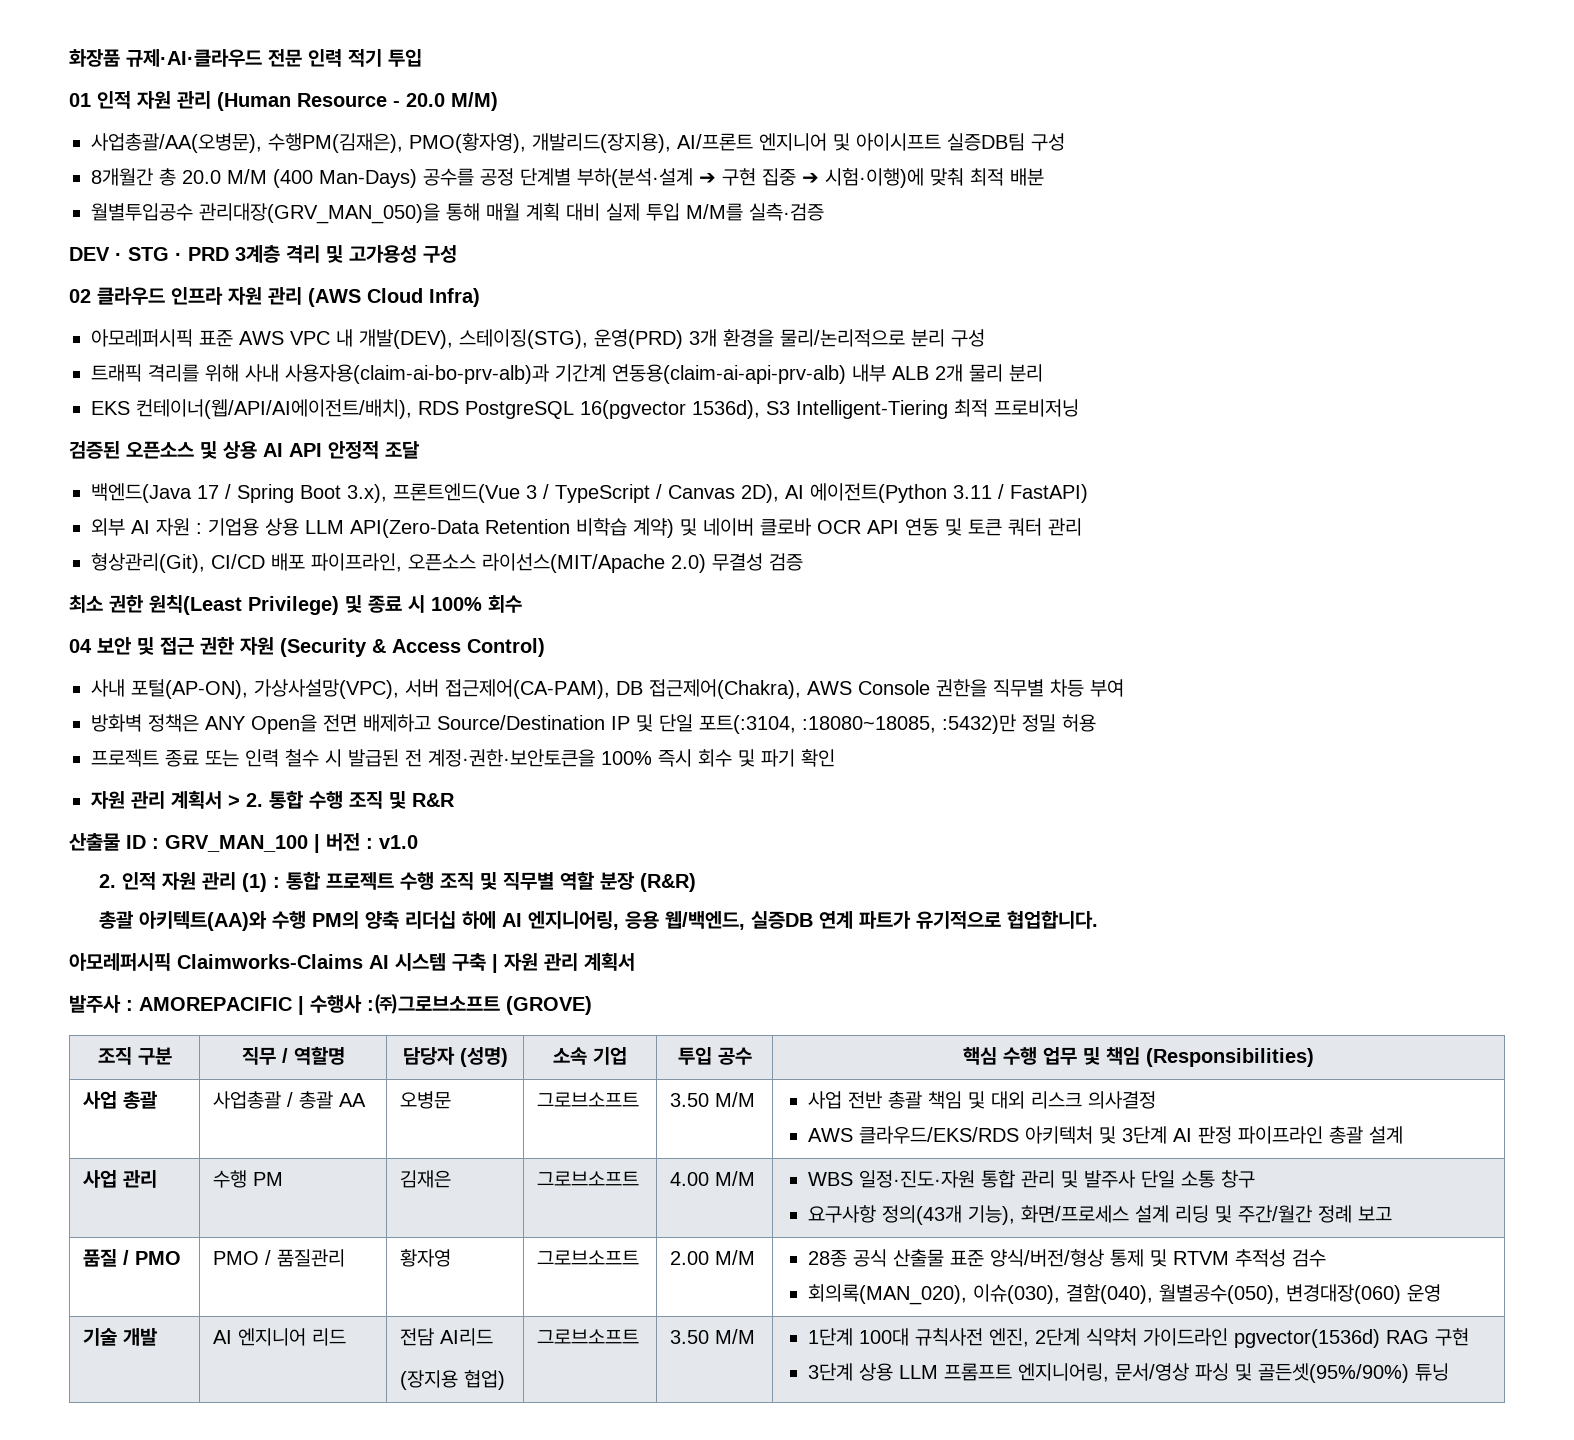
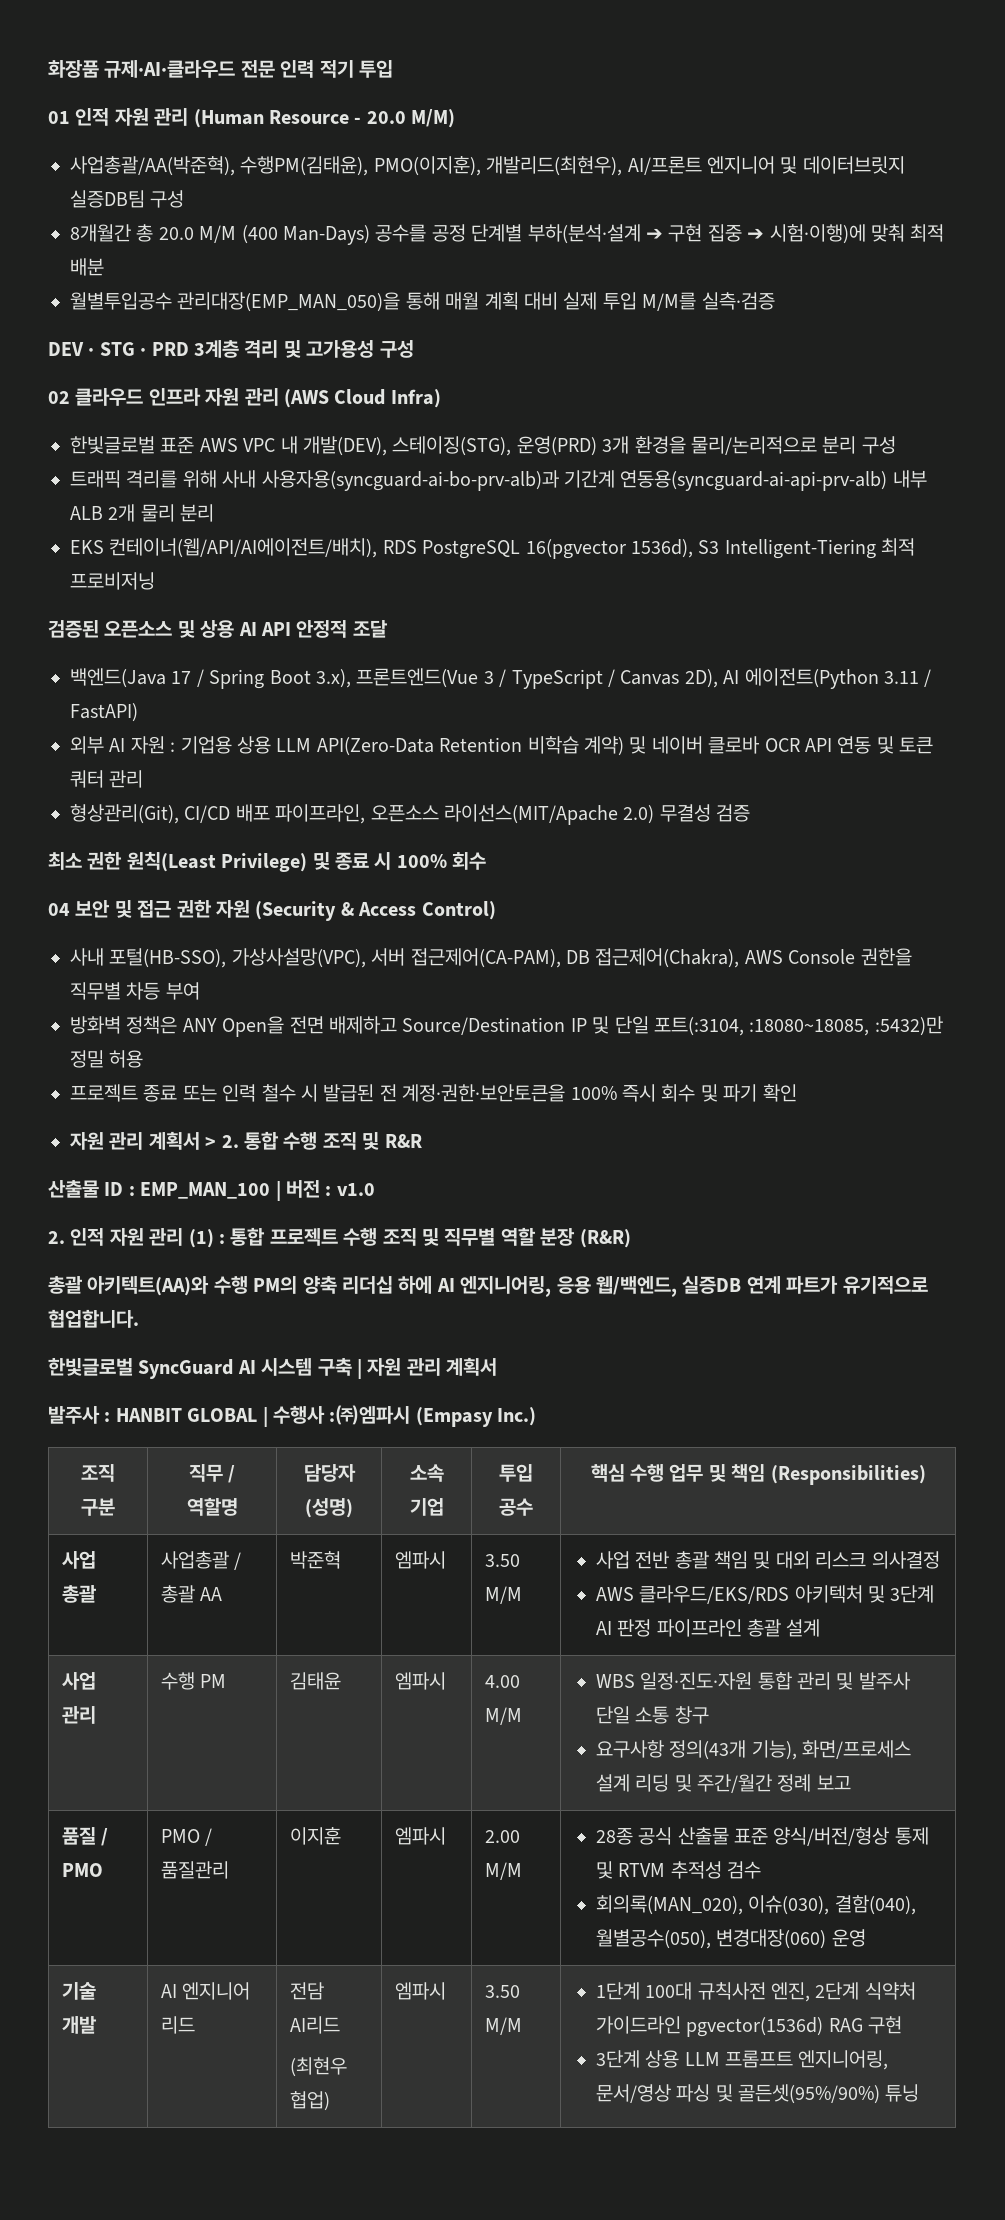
- 사업총괄/AA(오병문), 수행PM(김재은), PMO(황자영), 개발리드(장지용), AI/프론트 엔지니어 및 아이시프트 실증DB팀 구성
+ 사업총괄/AA(박준혁), 수행PM(김태윤), PMO(이지훈), 개발리드(최현우), AI/프론트 엔지니어 및 데이터브릿지 실증DB팀 구성
- 월별투입공수 관리대장(GRV_MAN_050)을 통해 매월 계획 대비 실제 투입 M/M를 실측·검증
+ 월별투입공수 관리대장(EMP_MAN_050)을 통해 매월 계획 대비 실제 투입 M/M를 실측·검증
- 아모레퍼시픽 표준 AWS VPC 내 개발(DEV), 스테이징(STG), 운영(PRD) 3개 환경을 물리/논리적으로 분리 구성
+ 한빛글로벌 표준 AWS VPC 내 개발(DEV), 스테이징(STG), 운영(PRD) 3개 환경을 물리/논리적으로 분리 구성
- 트래픽 격리를 위해 사내 사용자용(claim-ai-bo-prv-alb)과 기간계 연동용(claim-ai-api-prv-alb) 내부 ALB 2개 물리 분리
+ 트래픽 격리를 위해 사내 사용자용(syncguard-ai-bo-prv-alb)과 기간계 연동용(syncguard-ai-api-prv-alb) 내부 ALB 2개 물리 분리
- 사내 포털(AP-ON), 가상사설망(VPC), 서버 접근제어(CA-PAM), DB 접근제어(Chakra), AWS Console 권한을 직무별 차등 부여
+ 사내 포털(HB-SSO), 가상사설망(VPC), 서버 접근제어(CA-PAM), DB 접근제어(Chakra), AWS Console 권한을 직무별 차등 부여
- 산출물 ID : GRV_MAN_100 | 버전 : v1.0
+ 산출물 ID : EMP_MAN_100 | 버전 : v1.0
- 아모레퍼시픽 Claimworks-Claims AI 시스템 구축 | 자원 관리 계획서
+ 한빛글로벌 SyncGuard AI 시스템 구축 | 자원 관리 계획서
- 발주사 : AMOREPACIFIC | 수행사 :㈜그로브소프트 (GROVE)
+ 발주사 : HANBIT GLOBAL | 수행사 :㈜엠파시 (Empasy Inc.)
- 사업 총괄 | 사업총괄 / 총괄 AA | 오병문 | 그로브소프트 | 3.50 M/M | 사업 전반 총괄 책임 및 대외 리스크 의사결정
+ 사업 총괄 | 사업총괄 / 총괄 AA | 박준혁 | 엠파시 | 3.50 M/M | 사업 전반 총괄 책임 및 대외 리스크 의사결정
- 사업 관리 | 수행 PM | 김재은 | 그로브소프트 | 4.00 M/M | WBS 일정·진도·자원 통합 관리 및 발주사 단일 소통 창구
+ 사업 관리 | 수행 PM | 김태윤 | 엠파시 | 4.00 M/M | WBS 일정·진도·자원 통합 관리 및 발주사 단일 소통 창구
- 품질 / PMO | PMO / 품질관리 | 황자영 | 그로브소프트 | 2.00 M/M | 28종 공식 산출물 표준 양식/버전/형상 통제 및 RTVM 추적성 검수
+ 품질 / PMO | PMO / 품질관리 | 이지훈 | 엠파시 | 2.00 M/M | 28종 공식 산출물 표준 양식/버전/형상 통제 및 RTVM 추적성 검수
  기술 개발 | AI 엔지니어 리드 | 전담 AI리드
- (장지용 협업) | 그로브소프트 | 3.50 M/M | 1단계 100대 규칙사전 엔진, 2단계 식약처 가이드라인 pgvector(1536d) RAG 구현
+ (최현우 협업) | 엠파시 | 3.50 M/M | 1단계 100대 규칙사전 엔진, 2단계 식약처 가이드라인 pgvector(1536d) RAG 구현

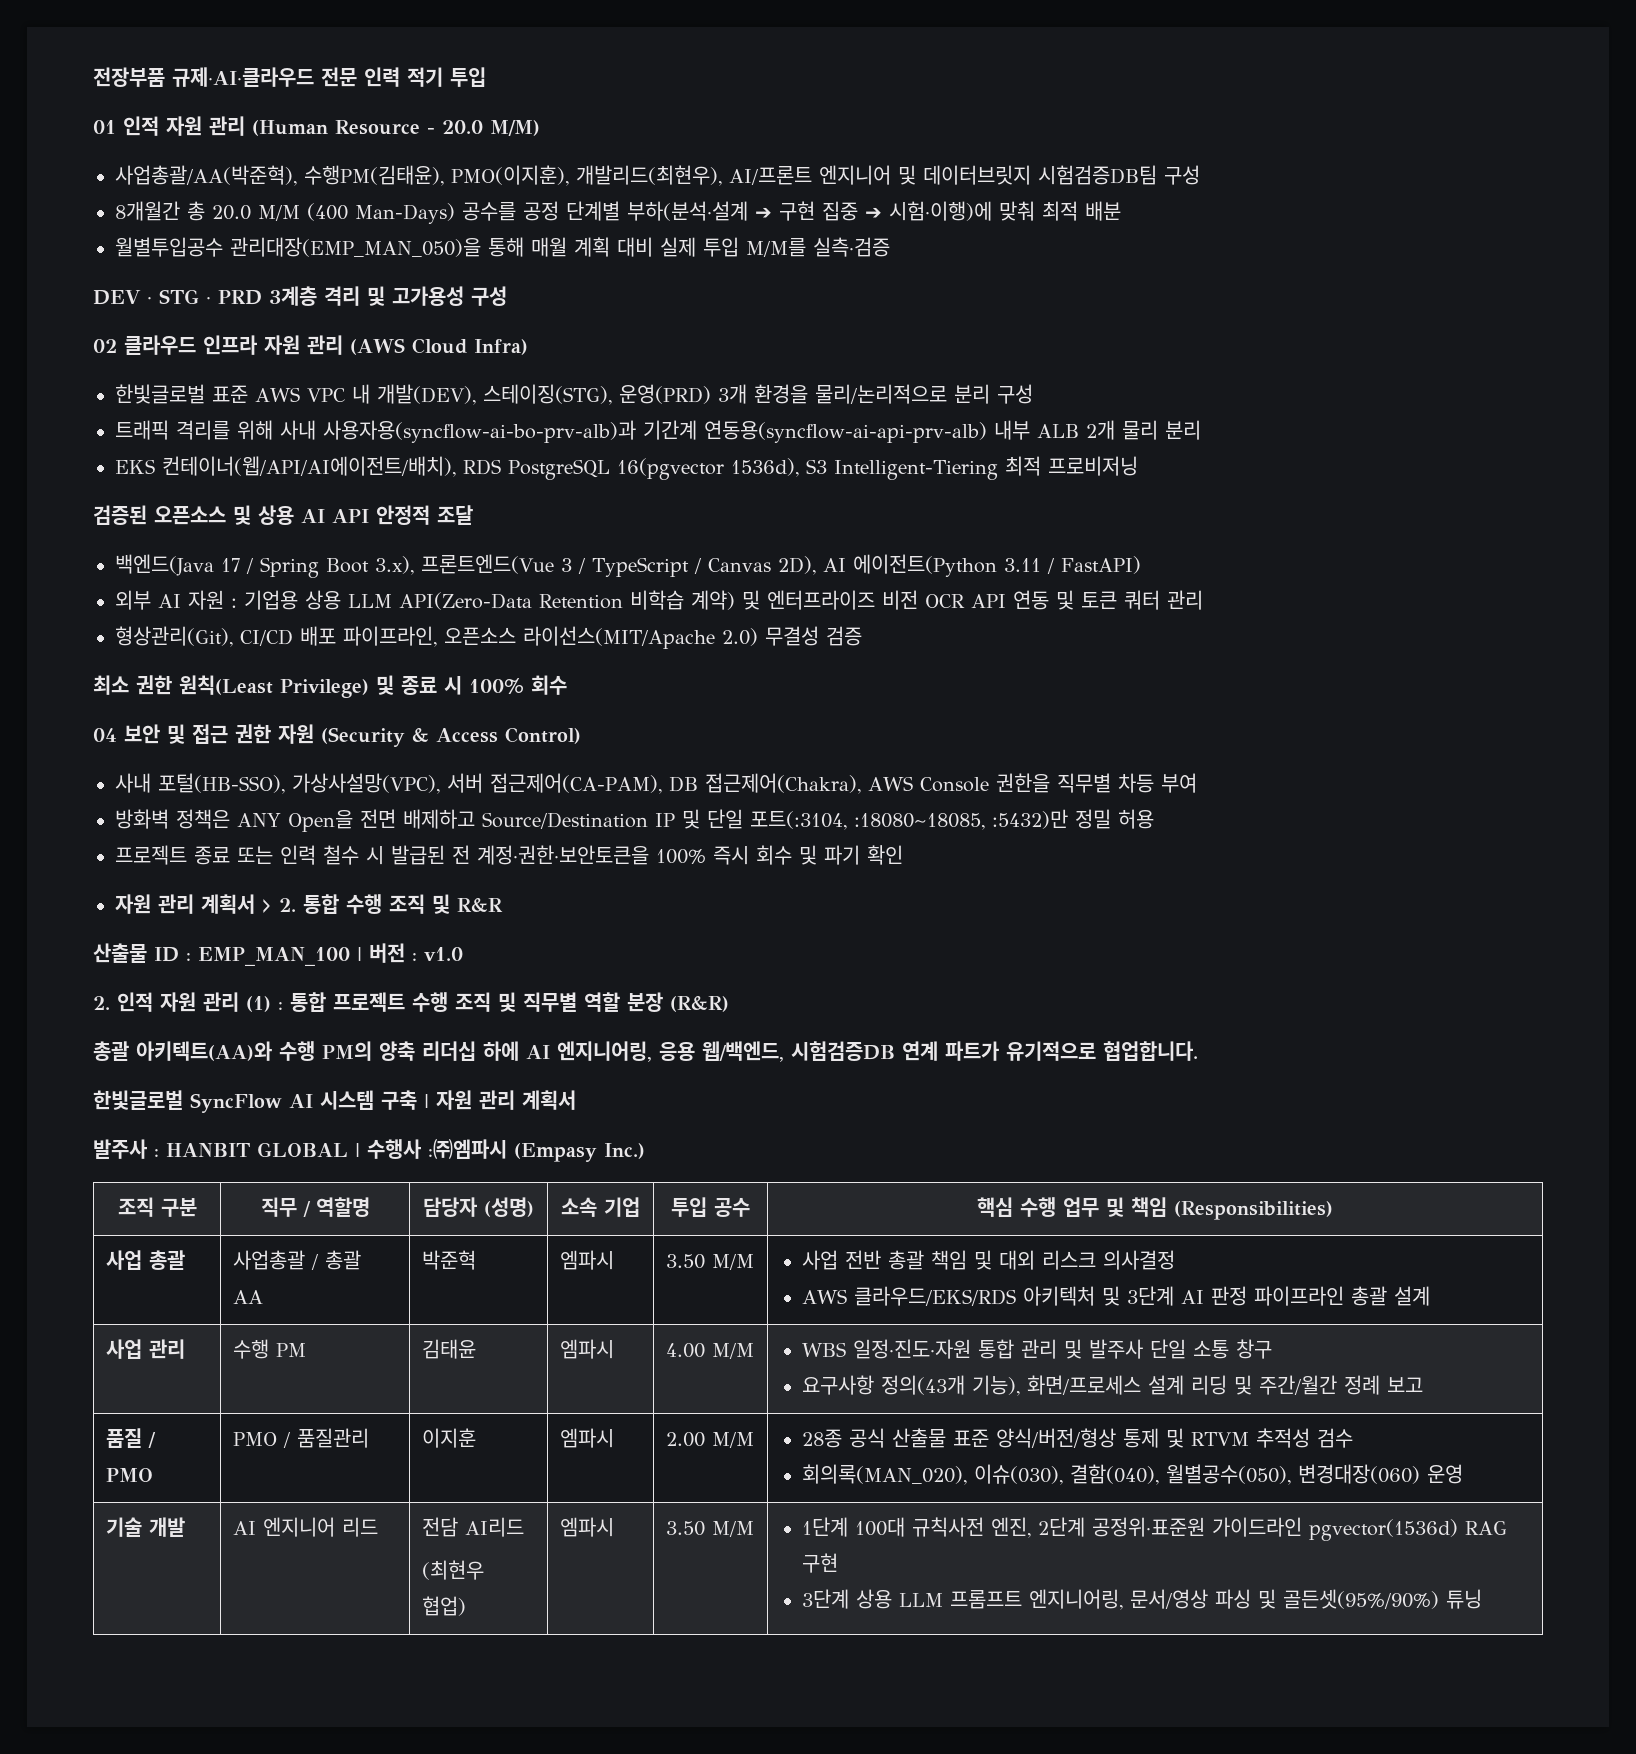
- 화장품 규제·AI·클라우드 전문 인력 적기 투입
+ 전장부품 규제·AI·클라우드 전문 인력 적기 투입
- 사업총괄/AA(박준혁), 수행PM(김태윤), PMO(이지훈), 개발리드(최현우), AI/프론트 엔지니어 및 데이터브릿지 실증DB팀 구성
+ 사업총괄/AA(박준혁), 수행PM(김태윤), PMO(이지훈), 개발리드(최현우), AI/프론트 엔지니어 및 데이터브릿지 시험검증DB팀 구성
- 트래픽 격리를 위해 사내 사용자용(syncguard-ai-bo-prv-alb)과 기간계 연동용(syncguard-ai-api-prv-alb) 내부 ALB 2개 물리 분리
+ 트래픽 격리를 위해 사내 사용자용(syncflow-ai-bo-prv-alb)과 기간계 연동용(syncflow-ai-api-prv-alb) 내부 ALB 2개 물리 분리
- 외부 AI 자원 : 기업용 상용 LLM API(Zero-Data Retention 비학습 계약) 및 네이버 클로바 OCR API 연동 및 토큰 쿼터 관리
+ 외부 AI 자원 : 기업용 상용 LLM API(Zero-Data Retention 비학습 계약) 및 엔터프라이즈 비전 OCR API 연동 및 토큰 쿼터 관리
- 총괄 아키텍트(AA)와 수행 PM의 양축 리더십 하에 AI 엔지니어링, 응용 웹/백엔드, 실증DB 연계 파트가 유기적으로 협업합니다.
+ 총괄 아키텍트(AA)와 수행 PM의 양축 리더십 하에 AI 엔지니어링, 응용 웹/백엔드, 시험검증DB 연계 파트가 유기적으로 협업합니다.
- 한빛글로벌 SyncGuard AI 시스템 구축 | 자원 관리 계획서
+ 한빛글로벌 SyncFlow AI 시스템 구축 | 자원 관리 계획서
  기술 개발 | AI 엔지니어 리드 | 전담 AI리드
- (최현우 협업) | 엠파시 | 3.50 M/M | 1단계 100대 규칙사전 엔진, 2단계 식약처 가이드라인 pgvector(1536d) RAG 구현
+ (최현우 협업) | 엠파시 | 3.50 M/M | 1단계 100대 규칙사전 엔진, 2단계 공정위·표준원 가이드라인 pgvector(1536d) RAG 구현

